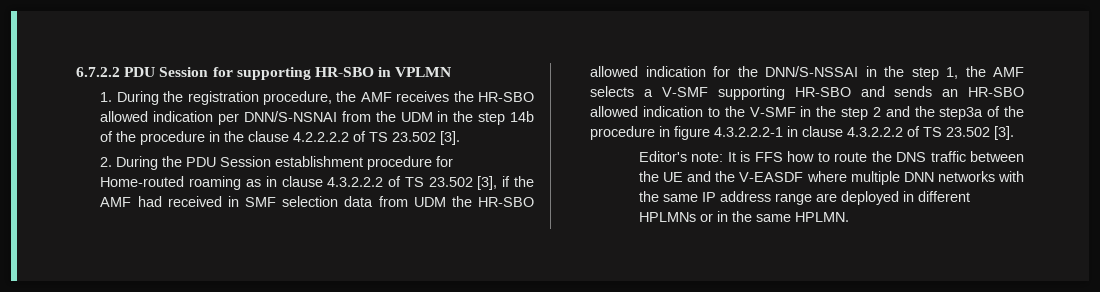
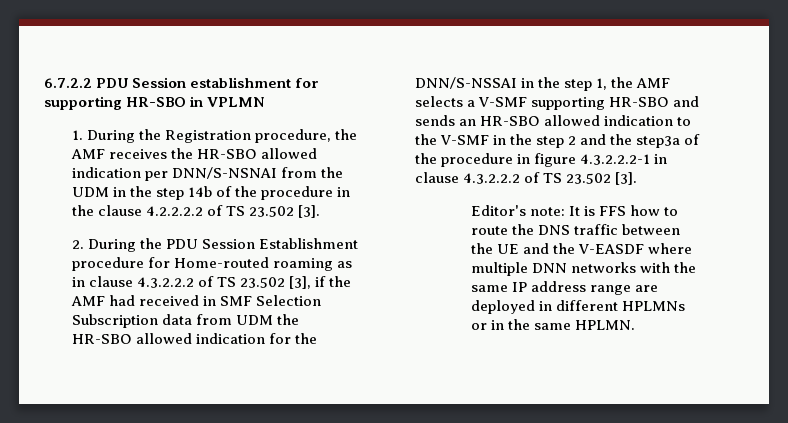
- 6.7.2.2 PDU Session for supporting HR-SBO in VPLMN
+ 6.7.2.2 PDU Session establishment for supporting HR-SBO in VPLMN
- 1. During the registration procedure, the AMF receives the HR-SBO allowed indication per DNN/S-NSNAI from the UDM in the step 14b of the procedure in the clause 4.2.2.2.2 of TS 23.502 [3].
+ 1. During the Registration procedure, the AMF receives the HR-SBO allowed indication per DNN/S-NSNAI from the UDM in the step 14b of the procedure in the clause 4.2.2.2.2 of TS 23.502 [3].
- 2. During the PDU Session establishment procedure for Home-routed roaming as in clause 4.3.2.2.2 of TS 23.502 [3], if the AMF had received in SMF selection data from UDM the HR-SBO allowed indication for the DNN/S-NSSAI in the step 1, the AMF selects a V-SMF supporting HR-SBO and sends an HR-SBO allowed indication to the V-SMF in the step 2 and the step3a of the procedure in figure 4.3.2.2.2-1 in clause 4.3.2.2.2 of TS 23.502 [3].
+ 2. During the PDU Session Establishment procedure for Home-routed roaming as in clause 4.3.2.2.2 of TS 23.502 [3], if the AMF had received in SMF Selection Subscription data from UDM the HR-SBO allowed indication for the DNN/S-NSSAI in the step 1, the AMF selects a V-SMF supporting HR-SBO and sends an HR-SBO allowed indication to the V-SMF in the step 2 and the step3a of the procedure in figure 4.3.2.2.2-1 in clause 4.3.2.2.2 of TS 23.502 [3].

